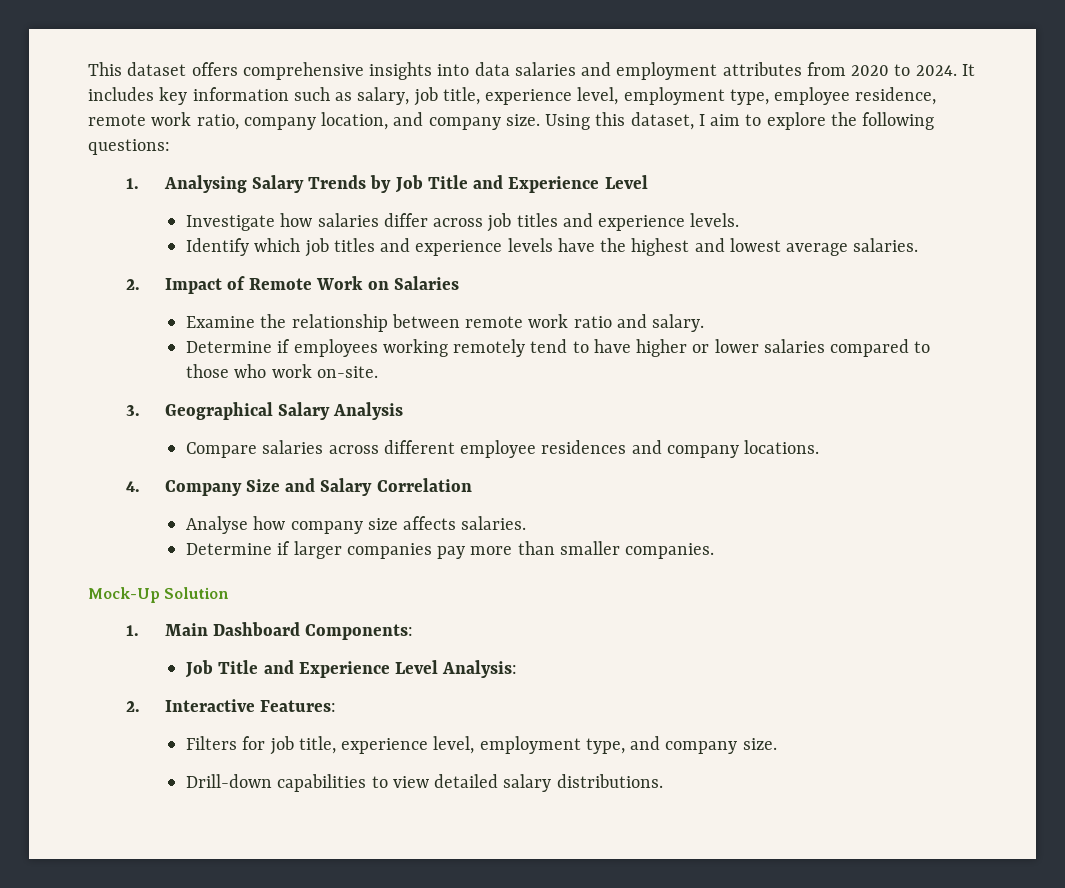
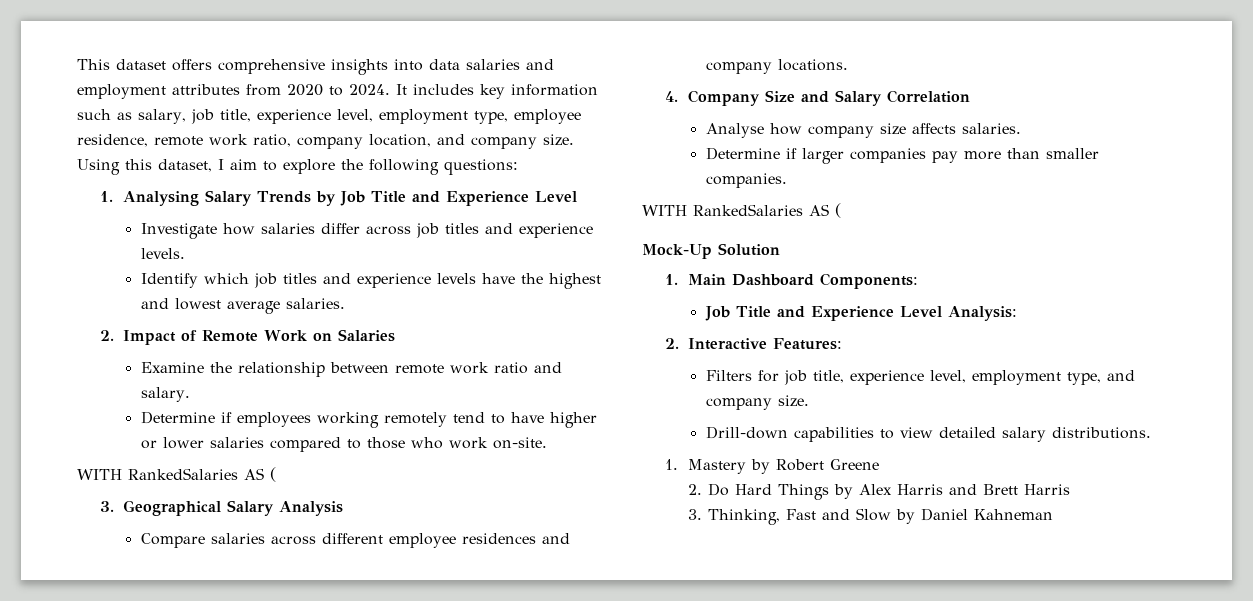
  Determine if employees working remotely tend to have higher or lower salaries compared to those who work on-site.
+ WITH RankedSalaries AS (
  Determine if larger companies pay more than smaller companies.
+ WITH RankedSalaries AS (
+ 1. Mastery by Robert Greene
+ 2. Do Hard Things by Alex Harris and Brett Harris
+ 3. Thinking, Fast and Slow by Daniel Kahneman

